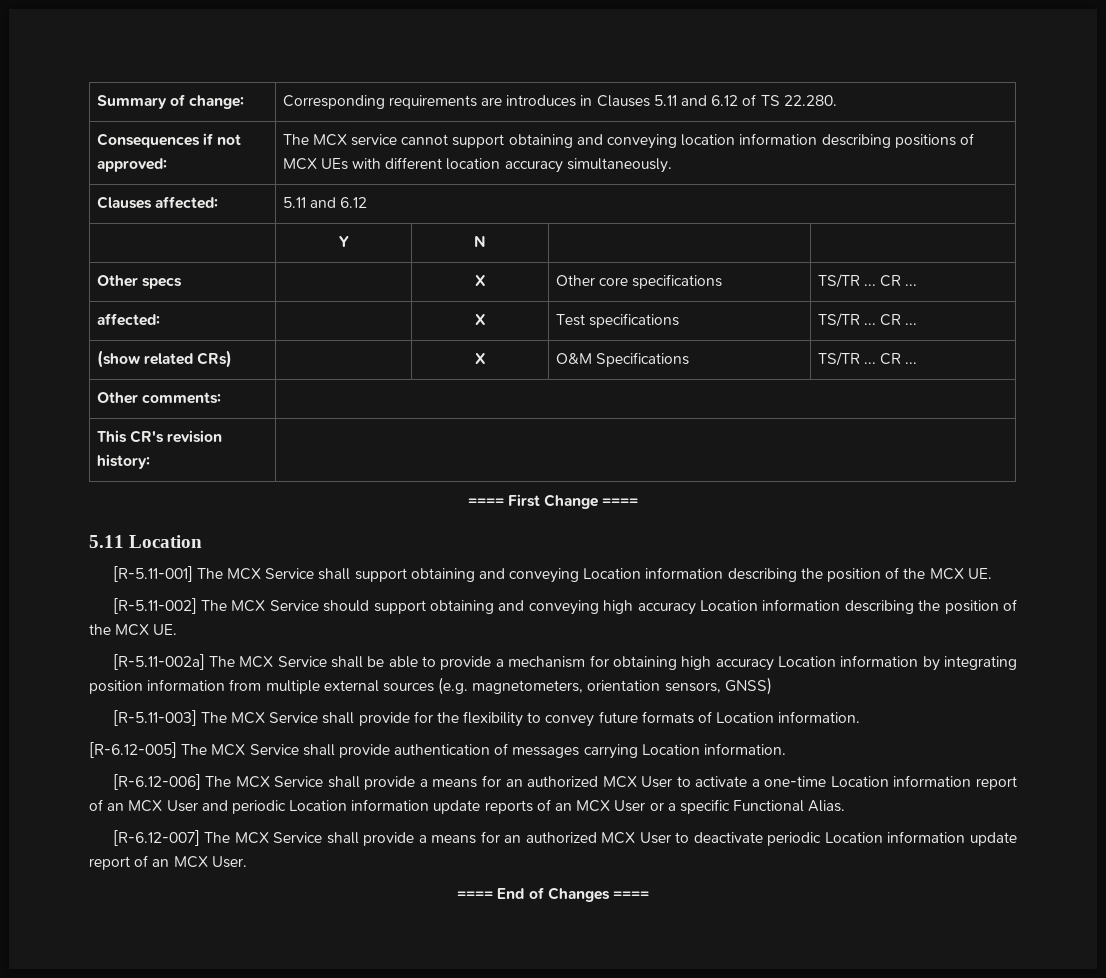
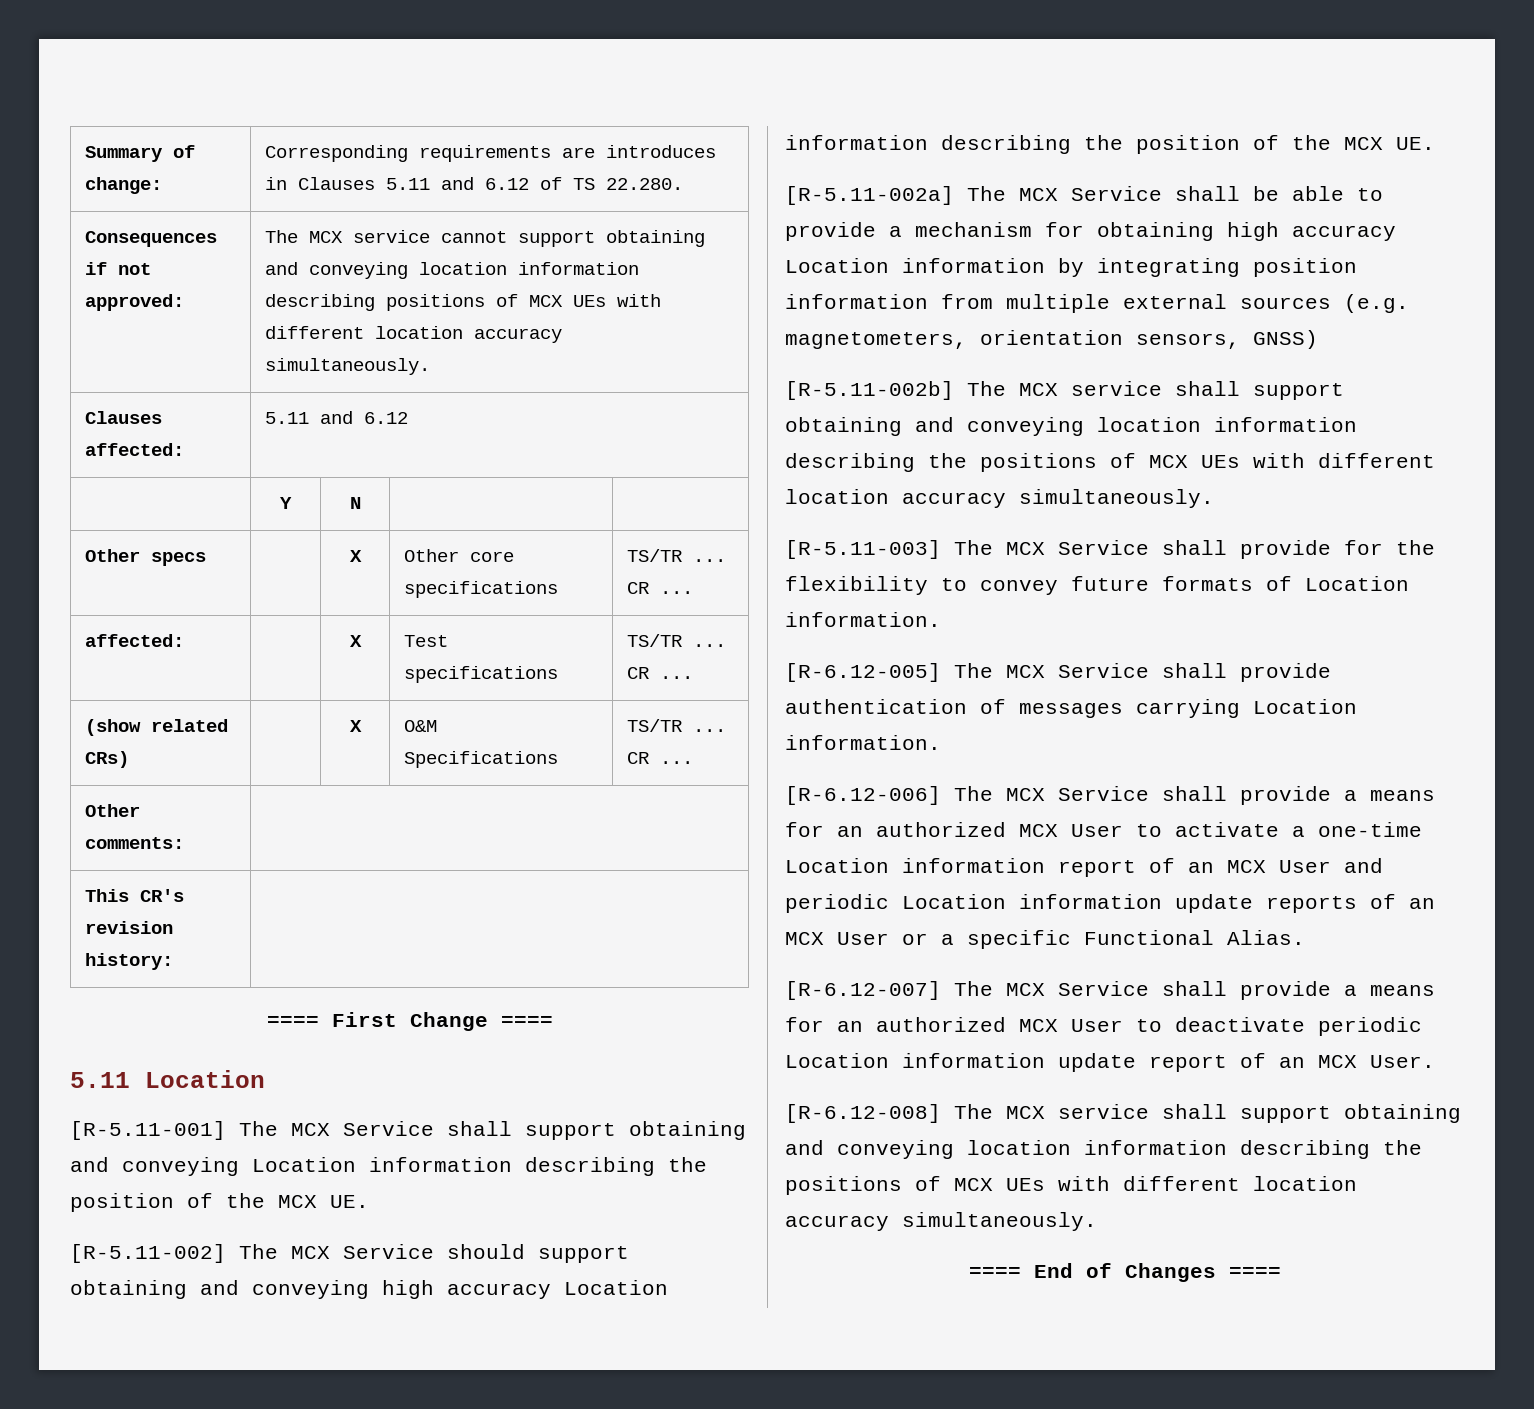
+ [R-5.11-002b] The MCX service shall support obtaining and conveying location information describing the positions of MCX UEs with different location accuracy simultaneously.
+ [R-6.12-008] The MCX service shall support obtaining and conveying location information describing the positions of MCX UEs with different location accuracy simultaneously.

